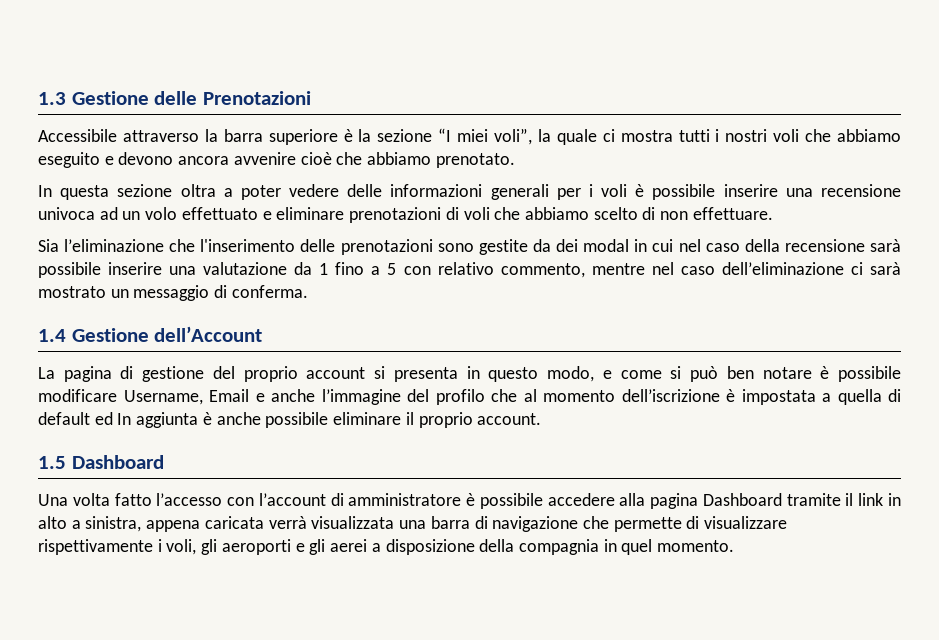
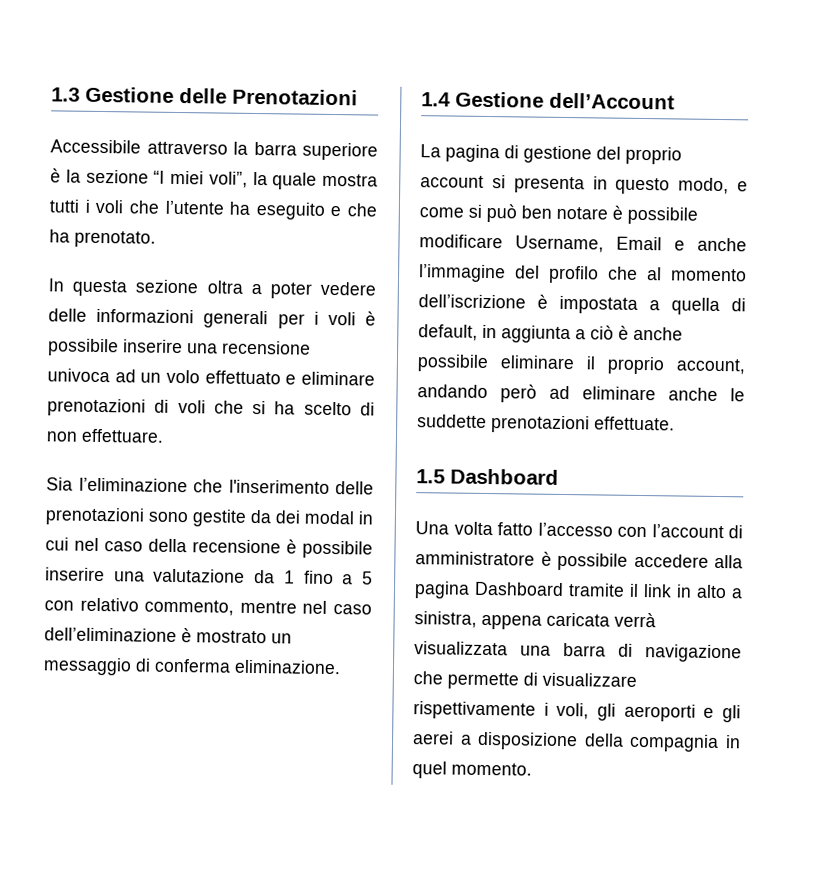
- Accessibile attraverso la barra superiore è la sezione “I miei voli”, la quale ci mostra tutti i nostri voli che abbiamo eseguito e devono ancora avvenire cioè che abbiamo prenotato.
+ Accessibile attraverso la barra superiore è la sezione “I miei voli”, la quale mostra tutti i voli che l’utente ha eseguito e che ha prenotato.
- In questa sezione oltra a poter vedere delle informazioni generali per i voli è possibile inserire una recensione univoca ad un volo effettuato e eliminare prenotazioni di voli che abbiamo scelto di non effettuare.
+ In questa sezione oltra a poter vedere delle informazioni generali per i voli è possibile inserire una recensione univoca ad un volo effettuato e eliminare prenotazioni di voli che si ha scelto di non effettuare.
- Sia l’eliminazione che l'inserimento delle prenotazioni sono gestite da dei modal in cui nel caso della recensione sarà possibile inserire una valutazione da 1 fino a 5 con relativo commento, mentre nel caso dell’eliminazione ci sarà mostrato un messaggio di conferma.
+ Sia l’eliminazione che l'inserimento delle prenotazioni sono gestite da dei modal in cui nel caso della recensione è possibile inserire una valutazione da 1 fino a 5 con relativo commento, mentre nel caso dell’eliminazione è mostrato un messaggio di conferma eliminazione.
- La pagina di gestione del proprio account si presenta in questo modo, e come si può ben notare è possibile modificare Username, Email e anche l’immagine del profilo che al momento dell’iscrizione è impostata a quella di default ed In aggiunta è anche possibile eliminare il proprio account.
+ La pagina di gestione del proprio account si presenta in questo modo, e come si può ben notare è possibile modificare Username, Email e anche l’immagine del profilo che al momento dell’iscrizione è impostata a quella di default, in aggiunta a ciò è anche possibile eliminare il proprio account, andando però ad eliminare anche le suddette prenotazioni effettuate.

